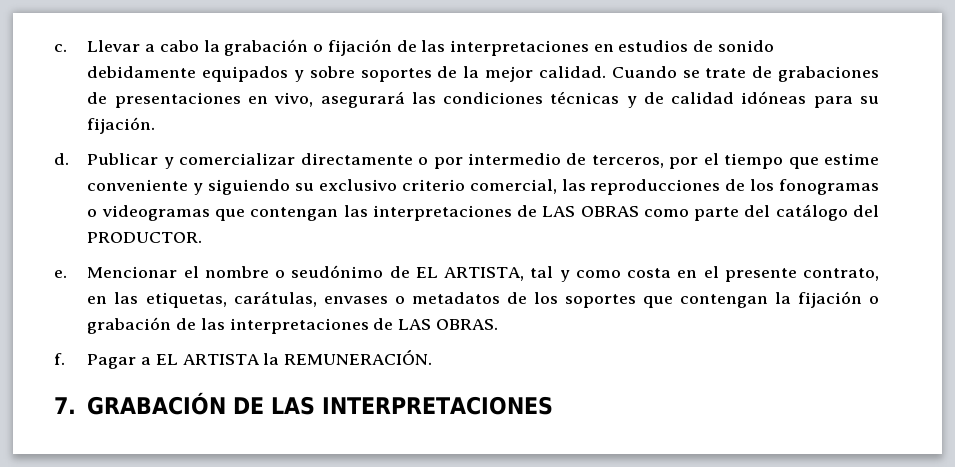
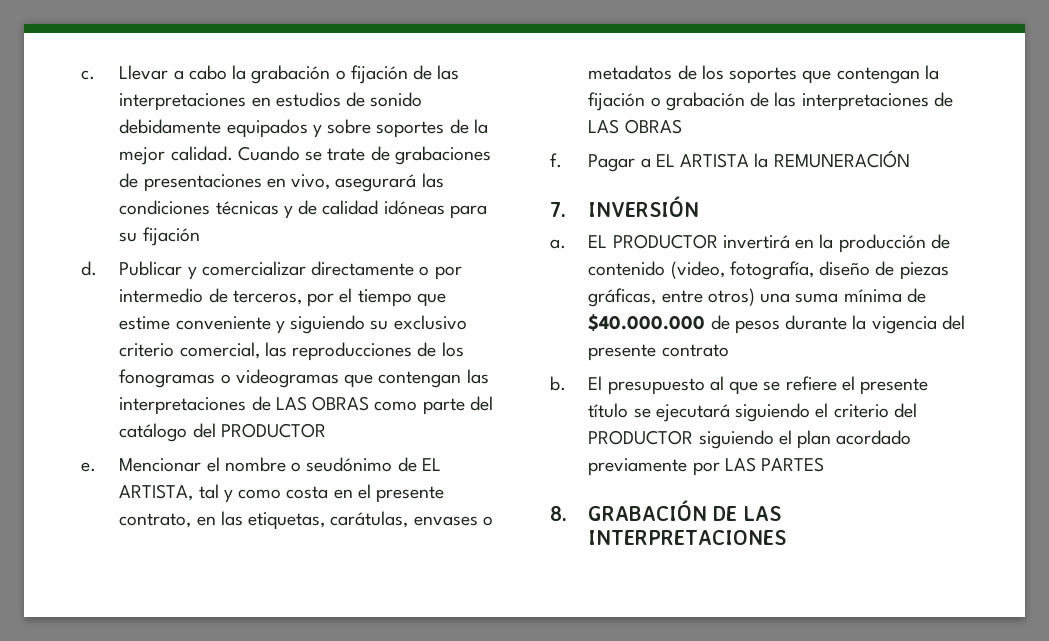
- Cuando se trate de grabaciones de presentaciones en vivo, asegurará las condiciones técnicas y de calidad idóneas para su fijación.
+ Cuando se trate de grabaciones de presentaciones en vivo, asegurará las condiciones técnicas y de calidad idóneas para su fijación
- Publicar y comercializar directamente o por intermedio de terceros, por el tiempo que estime conveniente y siguiendo su exclusivo criterio comercial, las reproducciones de los fonogramas o videogramas que contengan las interpretaciones de LAS OBRAS como parte del catálogo del PRODUCTOR.
+ Publicar y comercializar directamente o por intermedio de terceros, por el tiempo que estime conveniente y siguiendo su exclusivo criterio comercial, las reproducciones de los fonogramas o videogramas que contengan las interpretaciones de LAS OBRAS como parte del catálogo del PRODUCTOR
- Mencionar el nombre o seudónimo de EL ARTISTA, tal y como costa en el presente contrato, en las etiquetas, carátulas, envases o metadatos de los soportes que contengan la fijación o grabación de las interpretaciones de LAS OBRAS.
+ Mencionar el nombre o seudónimo de EL ARTISTA, tal y como costa en el presente contrato, en las etiquetas, carátulas, envases o metadatos de los soportes que contengan la fijación o grabación de las interpretaciones de LAS OBRAS
- Pagar a EL ARTISTA la REMUNERACIÓN.
- 7. GRABACIÓN DE LAS INTERPRETACIONES
+ Pagar a EL ARTISTA la REMUNERACIÓN
+ 7. INVERSIÓN
+ a. EL PRODUCTOR invertirá en la producción de contenido (video, fotografía, diseño de piezas gráficas, entre otros) una suma mínima de $40.000.000 de pesos durante la vigencia del presente contrato
+ b. El presupuesto al que se refiere el presente título se ejecutará siguiendo el criterio del PRODUCTOR siguiendo el plan acordado previamente por LAS PARTES
+ 8. GRABACIÓN DE LAS INTERPRETACIONES

